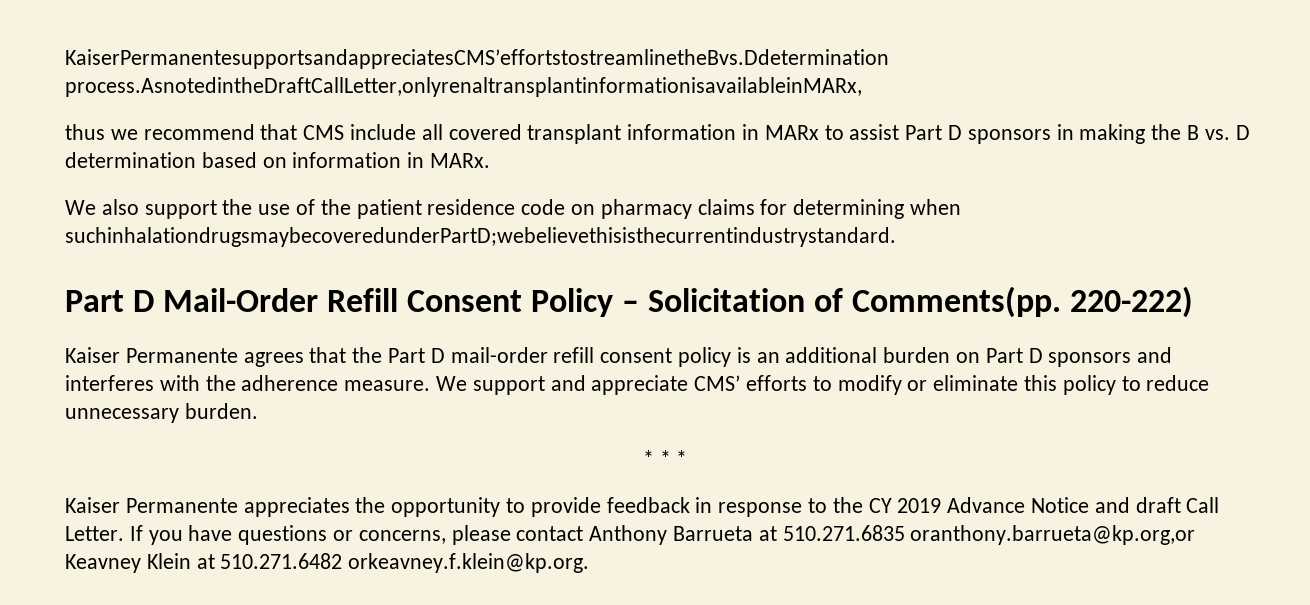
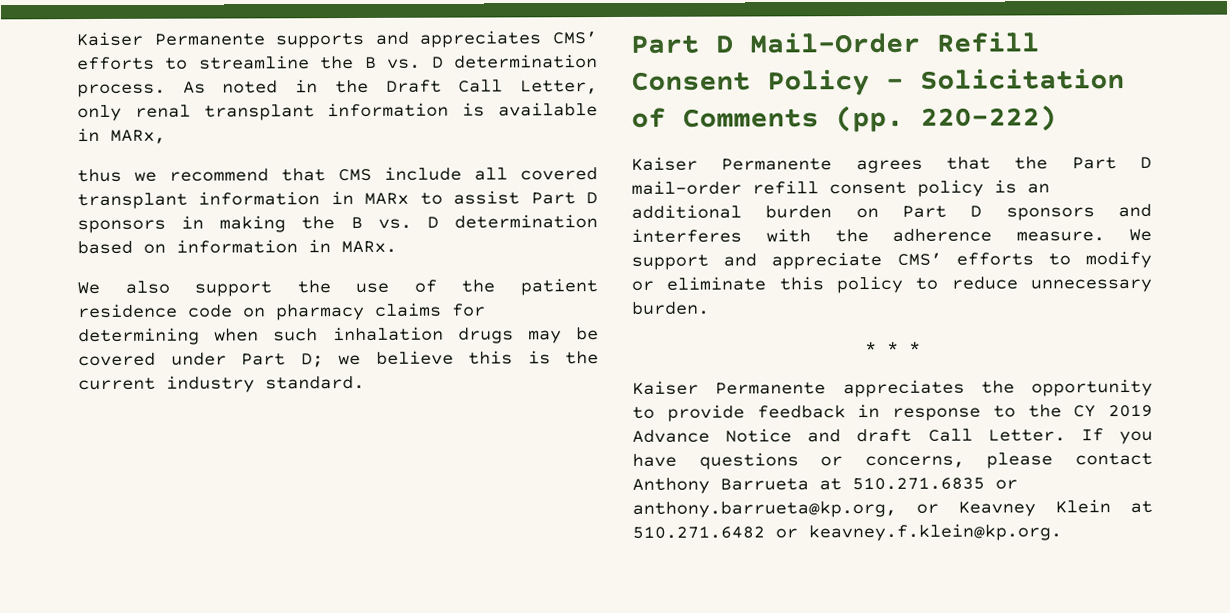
- KaiserPermanentesupportsandappreciatesCMS’effortstostreamlinetheBvs.Ddetermination process.AsnotedintheDraftCallLetter,onlyrenaltransplantinformationisavailableinMARx,
+ Kaiser Permanente supports and appreciates CMS’ efforts to streamline the B vs. D determination process. As noted in the Draft Call Letter, only renal transplant information is available in MARx,
- We also support the use of the patient residence code on pharmacy claims for determining when suchinhalationdrugsmaybecoveredunderPartD;webelievethisisthecurrentindustrystandard.
+ We also support the use of the patient residence code on pharmacy claims for determining when such inhalation drugs may be covered under Part D; we believe this is the current industry standard.
- Part D Mail-Order Refill Consent Policy – Solicitation of Comments(pp. 220-222)
+ Part D Mail-Order Refill Consent Policy – Solicitation of Comments (pp. 220-222)
- If you have questions or concerns, please contact Anthony Barrueta at 510.271.6835 oranthony.barrueta@kp.org,or Keavney Klein at 510.271.6482 orkeavney.f.klein@kp.org.
+ If you have questions or concerns, please contact Anthony Barrueta at 510.271.6835 or anthony.barrueta@kp.org, or Keavney Klein at 510.271.6482 or keavney.f.klein@kp.org.

